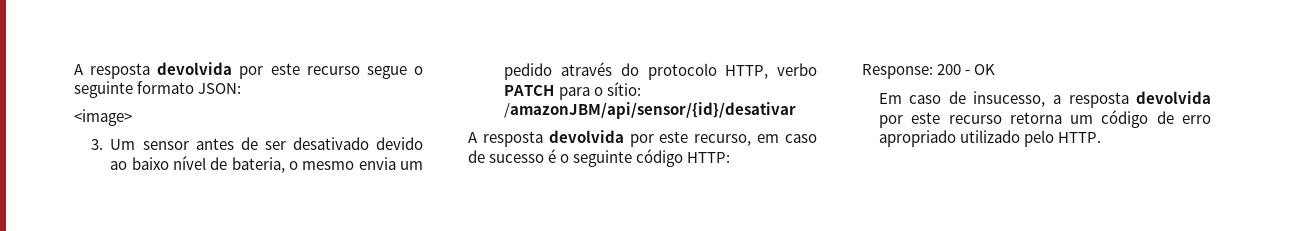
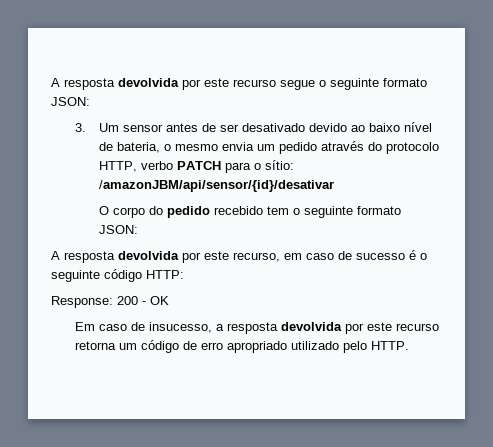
- <image>
+ O corpo do pedido recebido tem o seguinte formato JSON:

